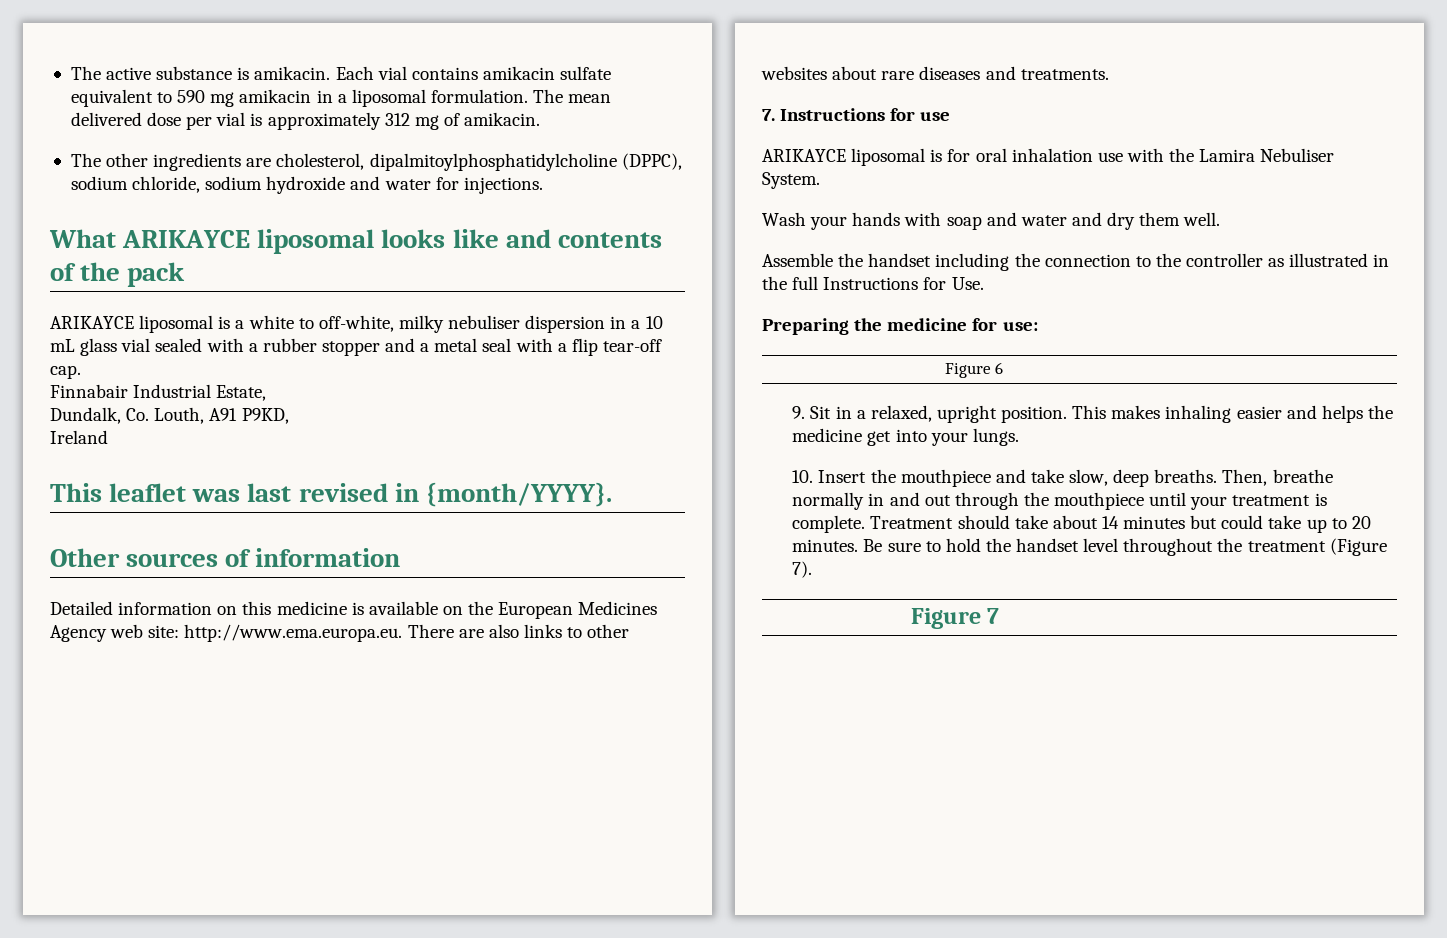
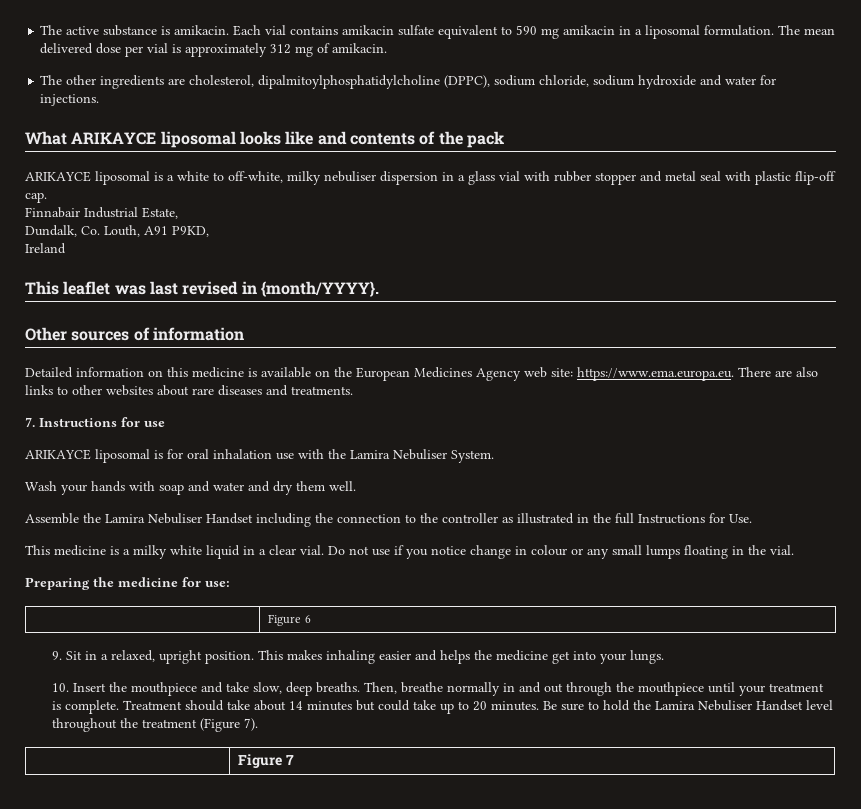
- ARIKAYCE liposomal is a white to off-white, milky nebuliser dispersion in a 10 mL glass vial sealed with a rubber stopper and a metal seal with a flip tear-off cap.
+ ARIKAYCE liposomal is a white to off-white, milky nebuliser dispersion in a glass vial with rubber stopper and metal seal with plastic flip-off cap.
- Detailed information on this medicine is available on the European Medicines Agency web site: http://www.ema.europa.eu. There are also links to other websites about rare diseases and treatments.
+ Detailed information on this medicine is available on the European Medicines Agency web site: https://www.ema.europa.eu. There are also links to other websites about rare diseases and treatments.
- Assemble the handset including the connection to the controller as illustrated in the full Instructions for Use.
+ Assemble the Lamira Nebuliser Handset including the connection to the controller as illustrated in the full Instructions for Use.
+ This medicine is a milky white liquid in a clear vial. Do not use if you notice change in colour or any small lumps floating in the vial.
- Be sure to hold the handset level throughout the treatment (Figure 7).
+ Be sure to hold the Lamira Nebuliser Handset level throughout the treatment (Figure 7).

